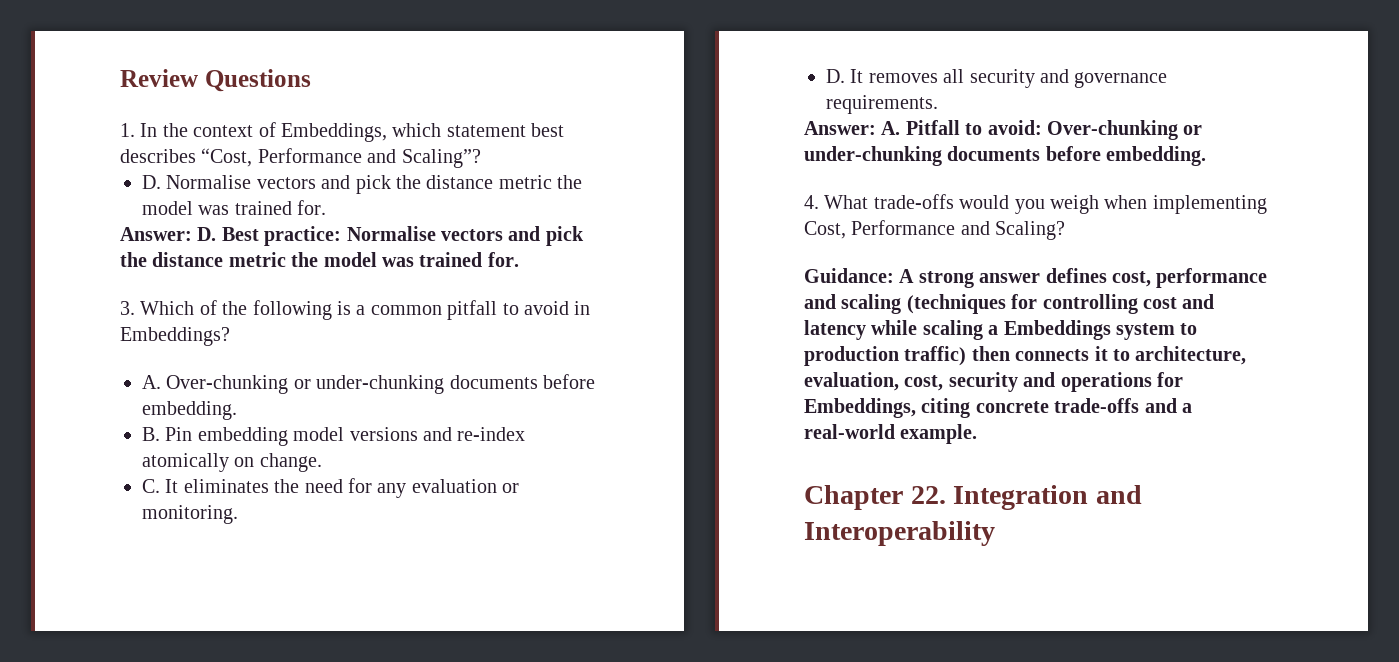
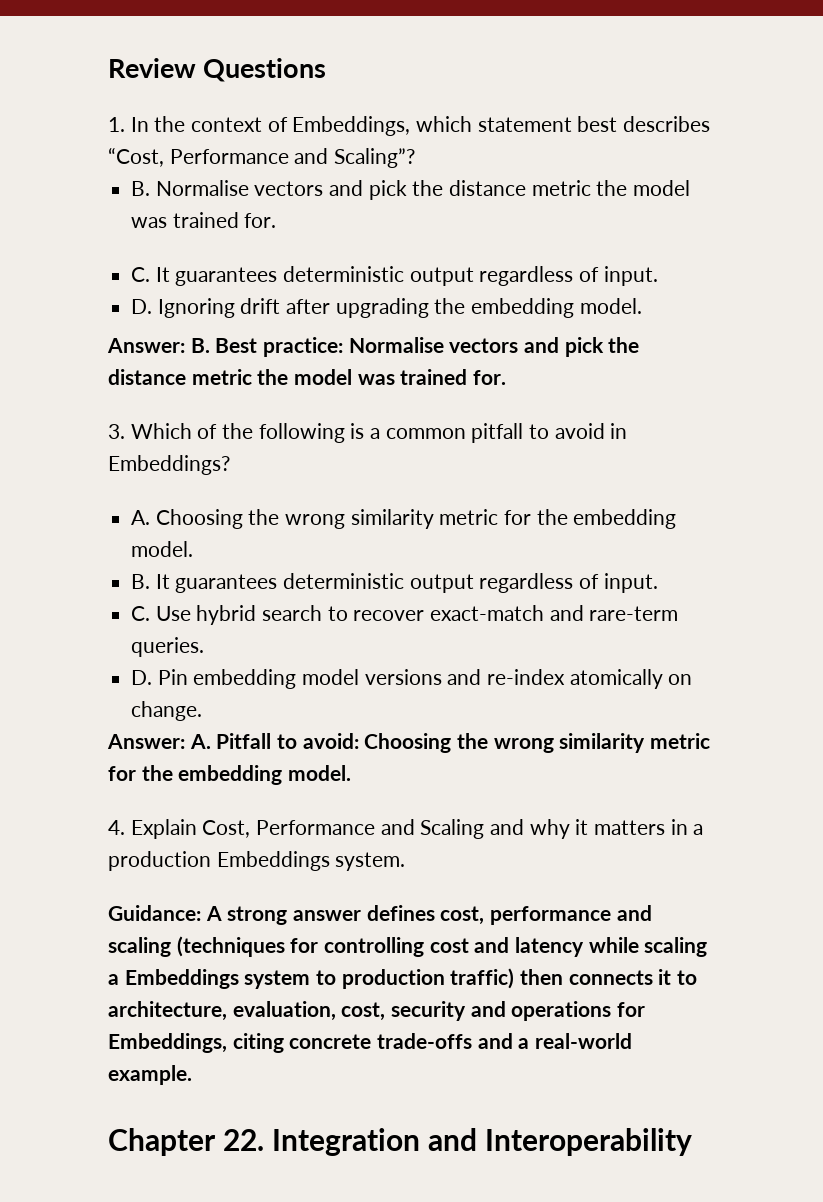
- D. Normalise vectors and pick the distance metric the model was trained for.
+ B. Normalise vectors and pick the distance metric the model was trained for.
- Answer: D. Best practice: Normalise vectors and pick the distance metric the model was trained for.
+ C. It guarantees deterministic output regardless of input.
+ D. Ignoring drift after upgrading the embedding model.
+ Answer: B. Best practice: Normalise vectors and pick the distance metric the model was trained for.
- A. Over-chunking or under-chunking documents before embedding.
- B. Pin embedding model versions and re-index atomically on change.
+ A. Choosing the wrong similarity metric for the embedding model.
+ B. It guarantees deterministic output regardless of input.
+ C. Use hybrid search to recover exact-match and rare-term queries.
+ D. Pin embedding model versions and re-index atomically on change.
- C. It eliminates the need for any evaluation or monitoring.
- D. It removes all security and governance requirements.
- Answer: A. Pitfall to avoid: Over-chunking or under-chunking documents before embedding.
- 4. What trade-offs would you weigh when implementing Cost, Performance and Scaling?
+ Answer: A. Pitfall to avoid: Choosing the wrong similarity metric for the embedding model.
+ 4. Explain Cost, Performance and Scaling and why it matters in a production Embeddings system.

